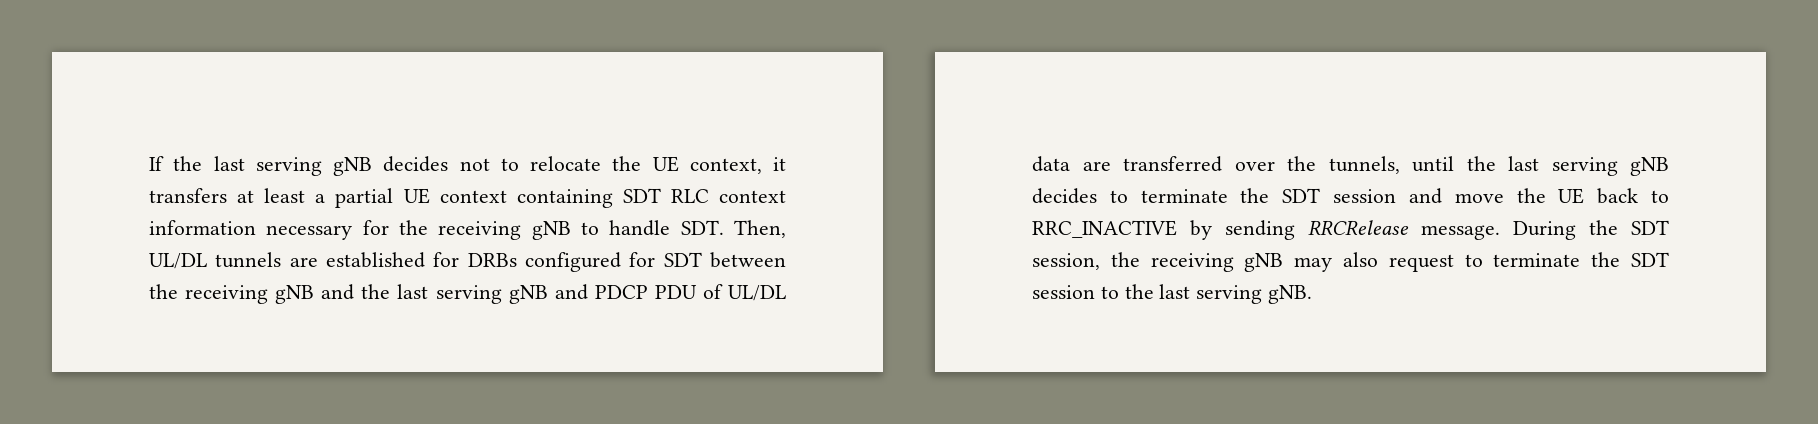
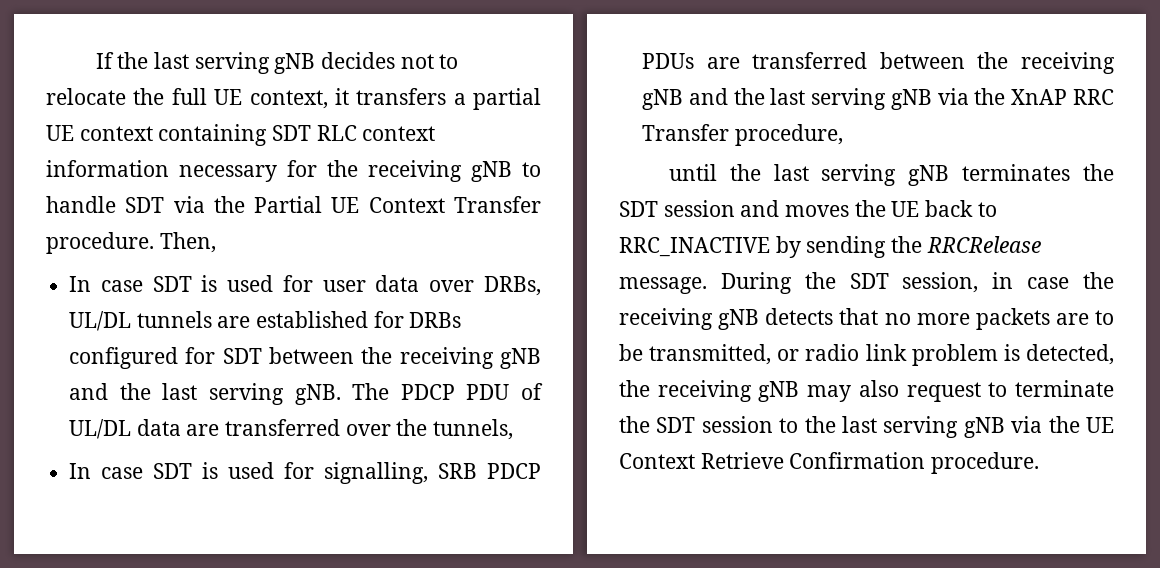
- If the last serving gNB decides not to relocate the UE context, it transfers at least a partial UE context containing SDT RLC context information necessary for the receiving gNB to handle SDT. Then, UL/DL tunnels are established for DRBs configured for SDT between the receiving gNB and the last serving gNB and PDCP PDU of UL/DL data are transferred over the tunnels, until the last serving gNB decides to terminate the SDT session and move the UE back to RRC_INACTIVE by sending RRCRelease message.
+ If the last serving gNB decides not to relocate the full UE context, it transfers a partial UE context containing SDT RLC context information necessary for the receiving gNB to handle SDT via the Partial UE Context Transfer procedure. Then,
+ In case SDT is used for user data over DRBs, UL/DL tunnels are established for DRBs configured for SDT between the receiving gNB and the last serving gNB. The PDCP PDU of UL/DL data are transferred over the tunnels,
+ In case SDT is used for signalling, SRB PDCP PDUs are transferred between the receiving gNB and the last serving gNB via the XnAP RRC Transfer procedure,
+ until the last serving gNB terminates the SDT session and moves the UE back to RRC_INACTIVE by sending the RRCRelease message.
- During the SDT session, the receiving gNB may also request to terminate the SDT session to the last serving gNB.
+ During the SDT session, in case the receiving gNB detects that no more packets are to be transmitted, or radio link problem is detected, the receiving gNB may also request to terminate the SDT session to the last serving gNB via the UE Context Retrieve Confirmation procedure.

